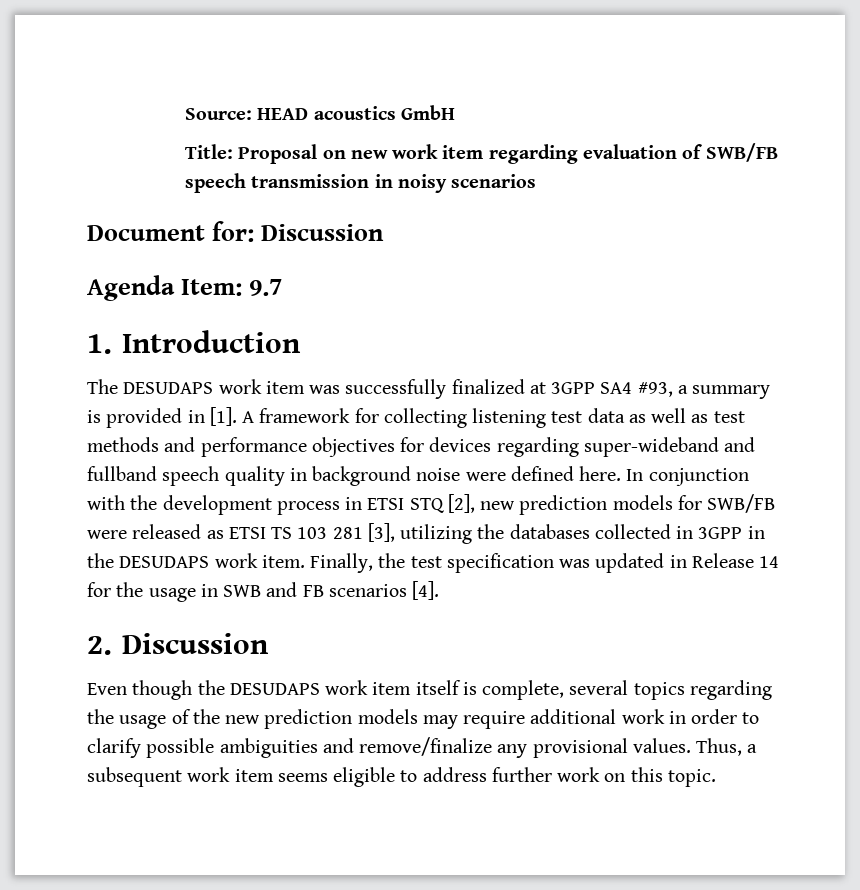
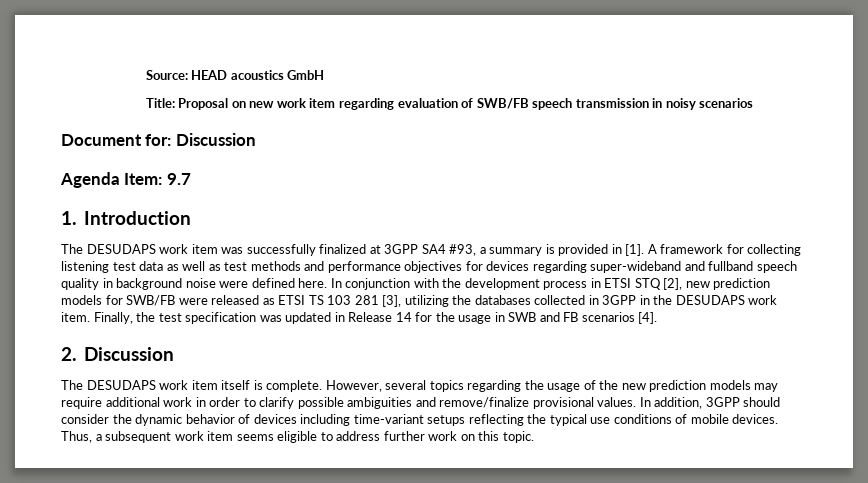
- Even though the DESUDAPS work item itself is complete, several topics regarding the usage of the new prediction models may require additional work in order to clarify possible ambiguities and remove/finalize any provisional values.
+ The DESUDAPS work item itself is complete. However, several topics regarding the usage of the new prediction models may require additional work in order to clarify possible ambiguities and remove/finalize provisional values.
+ In addition, 3GPP should consider the dynamic behavior of devices including time-variant setups reflecting the typical use conditions of mobile devices.

